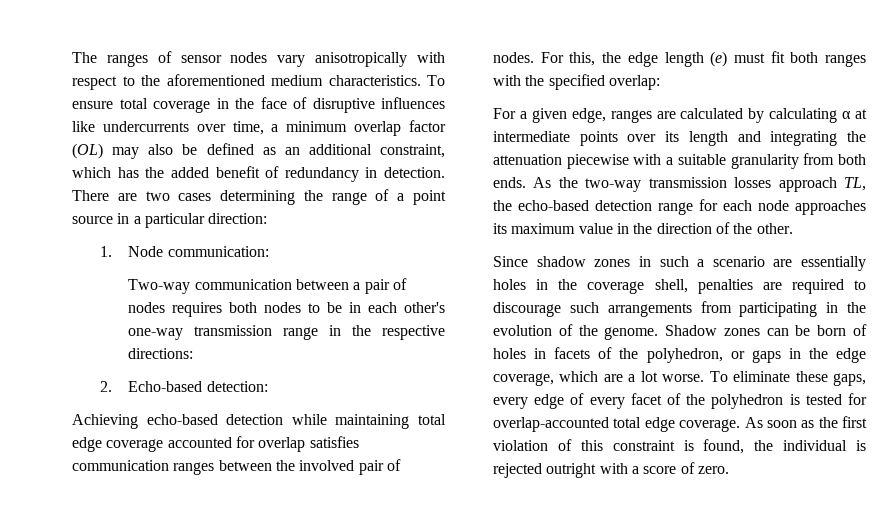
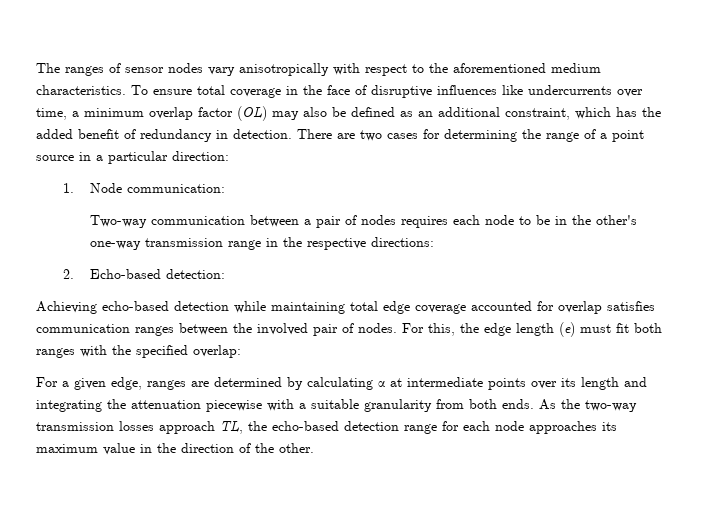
- There are two cases determining the range of a point source in a particular direction:
+ There are two cases for determining the range of a point source in a particular direction:
- Two-way communication between a pair of nodes requires both nodes to be in each other's one-way transmission range in the respective directions:
+ Two-way communication between a pair of nodes requires each node to be in the other's one-way transmission range in the respective directions:
- For a given edge, ranges are calculated by calculating α at intermediate points over its length and integrating the attenuation piecewise with a suitable granularity from both ends.
+ For a given edge, ranges are determined by calculating α at intermediate points over its length and integrating the attenuation piecewise with a suitable granularity from both ends.
- Since shadow zones in such a scenario are essentially holes in the coverage shell, penalties are required to discourage such arrangements from participating in the evolution of the genome. Shadow zones can be born of holes in facets of the polyhedron, or gaps in the edge coverage, which are a lot worse. To eliminate these gaps, every edge of every facet of the polyhedron is tested for overlap-accounted total edge coverage. As soon as the first violation of this constraint is found, the individual is rejected outright with a score of zero.

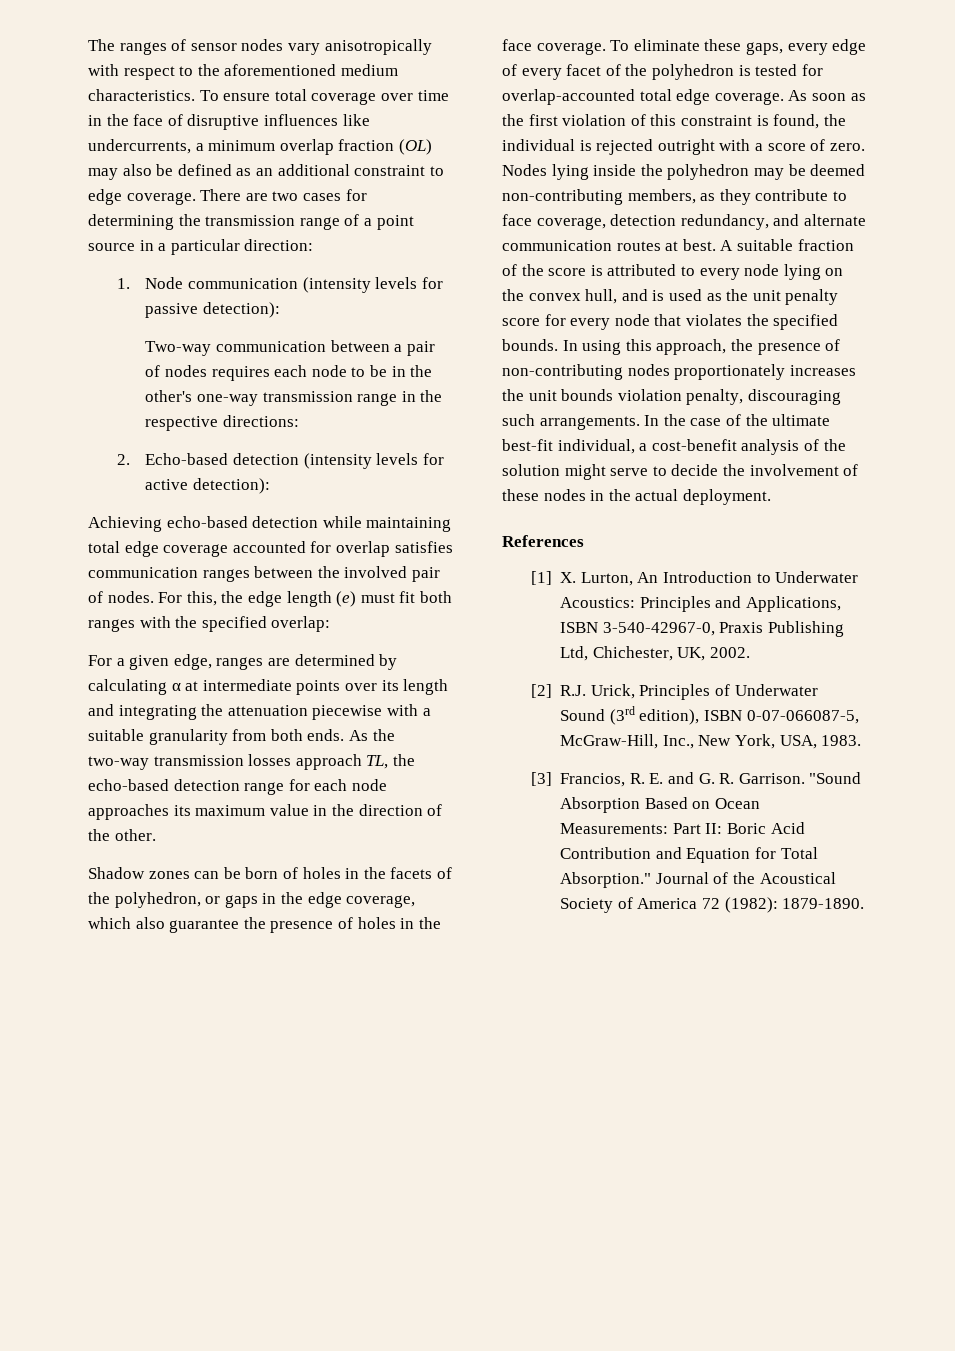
- To ensure total coverage in the face of disruptive influences like undercurrents over time, a minimum overlap factor (OL) may also be defined as an additional constraint, which has the added benefit of redundancy in detection.
+ To ensure total coverage over time in the face of disruptive influences like undercurrents, a minimum overlap fraction (OL) may also be defined as an additional constraint to edge coverage.
- There are two cases for determining the range of a point source in a particular direction:
+ There are two cases for determining the transmission range of a point source in a particular direction:
- 1. Node communication:
+ 1. Node communication (intensity levels for passive detection):
- 2. Echo-based detection:
+ 2. Echo-based detection (intensity levels for active detection):
+ Shadow zones can be born of holes in the facets of the polyhedron, or gaps in the edge coverage, which also guarantee the presence of holes in the face coverage. To eliminate these gaps, every edge of every facet of the polyhedron is tested for overlap-accounted total edge coverage. As soon as the first violation of this constraint is found, the individual is rejected outright with a score of zero. Nodes lying inside the polyhedron may be deemed non-contributing members, as they contribute to face coverage, detection redundancy, and alternate communication routes at best. A suitable fraction of the score is attributed to every node lying on the convex hull, and is used as the unit penalty score for every node that violates the specified bounds. In using this approach, the presence of non-contributing nodes proportionately increases the unit bounds violation penalty, discouraging such arrangements. In the case of the ultimate best-fit individual, a cost-benefit analysis of the solution might serve to decide the involvement of these nodes in the actual deployment.
+ References
+ [1] X. Lurton, An Introduction to Underwater Acoustics: Principles and Applications, ISBN 3-540-42967-0, Praxis Publishing Ltd, Chichester, UK, 2002.
+ [2] R.J. Urick, Principles of Underwater Sound (3rd edition), ISBN 0-07-066087-5, McGraw-Hill, Inc., New York, USA, 1983.
+ [3] Francios, R. E. and G. R. Garrison. "Sound Absorption Based on Ocean Measurements: Part II: Boric Acid Contribution and Equation for Total Absorption." Journal of the Acoustical Society of America 72 (1982): 1879-1890.

